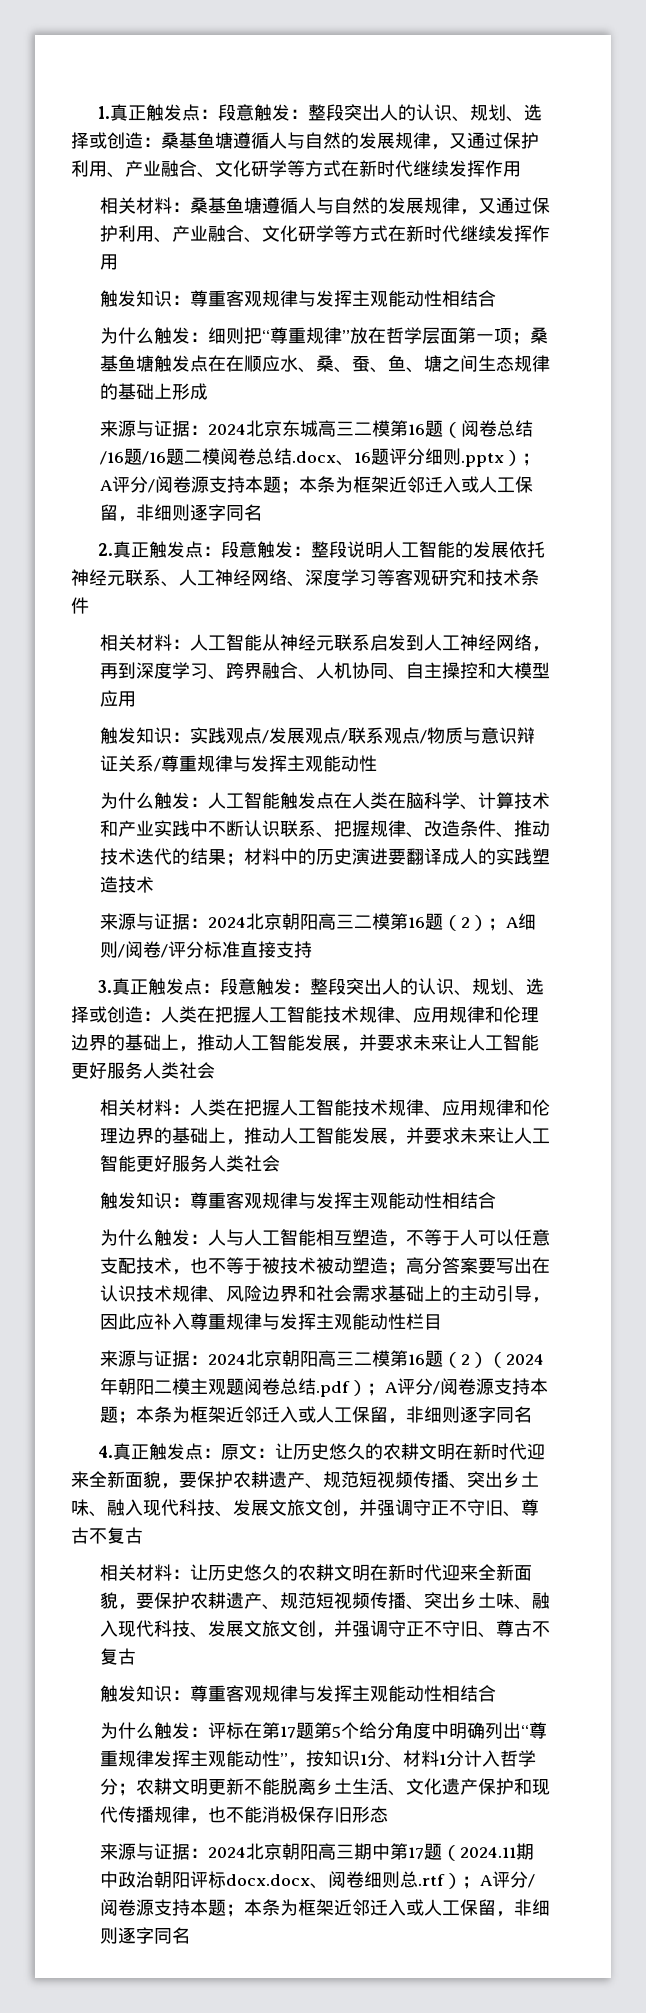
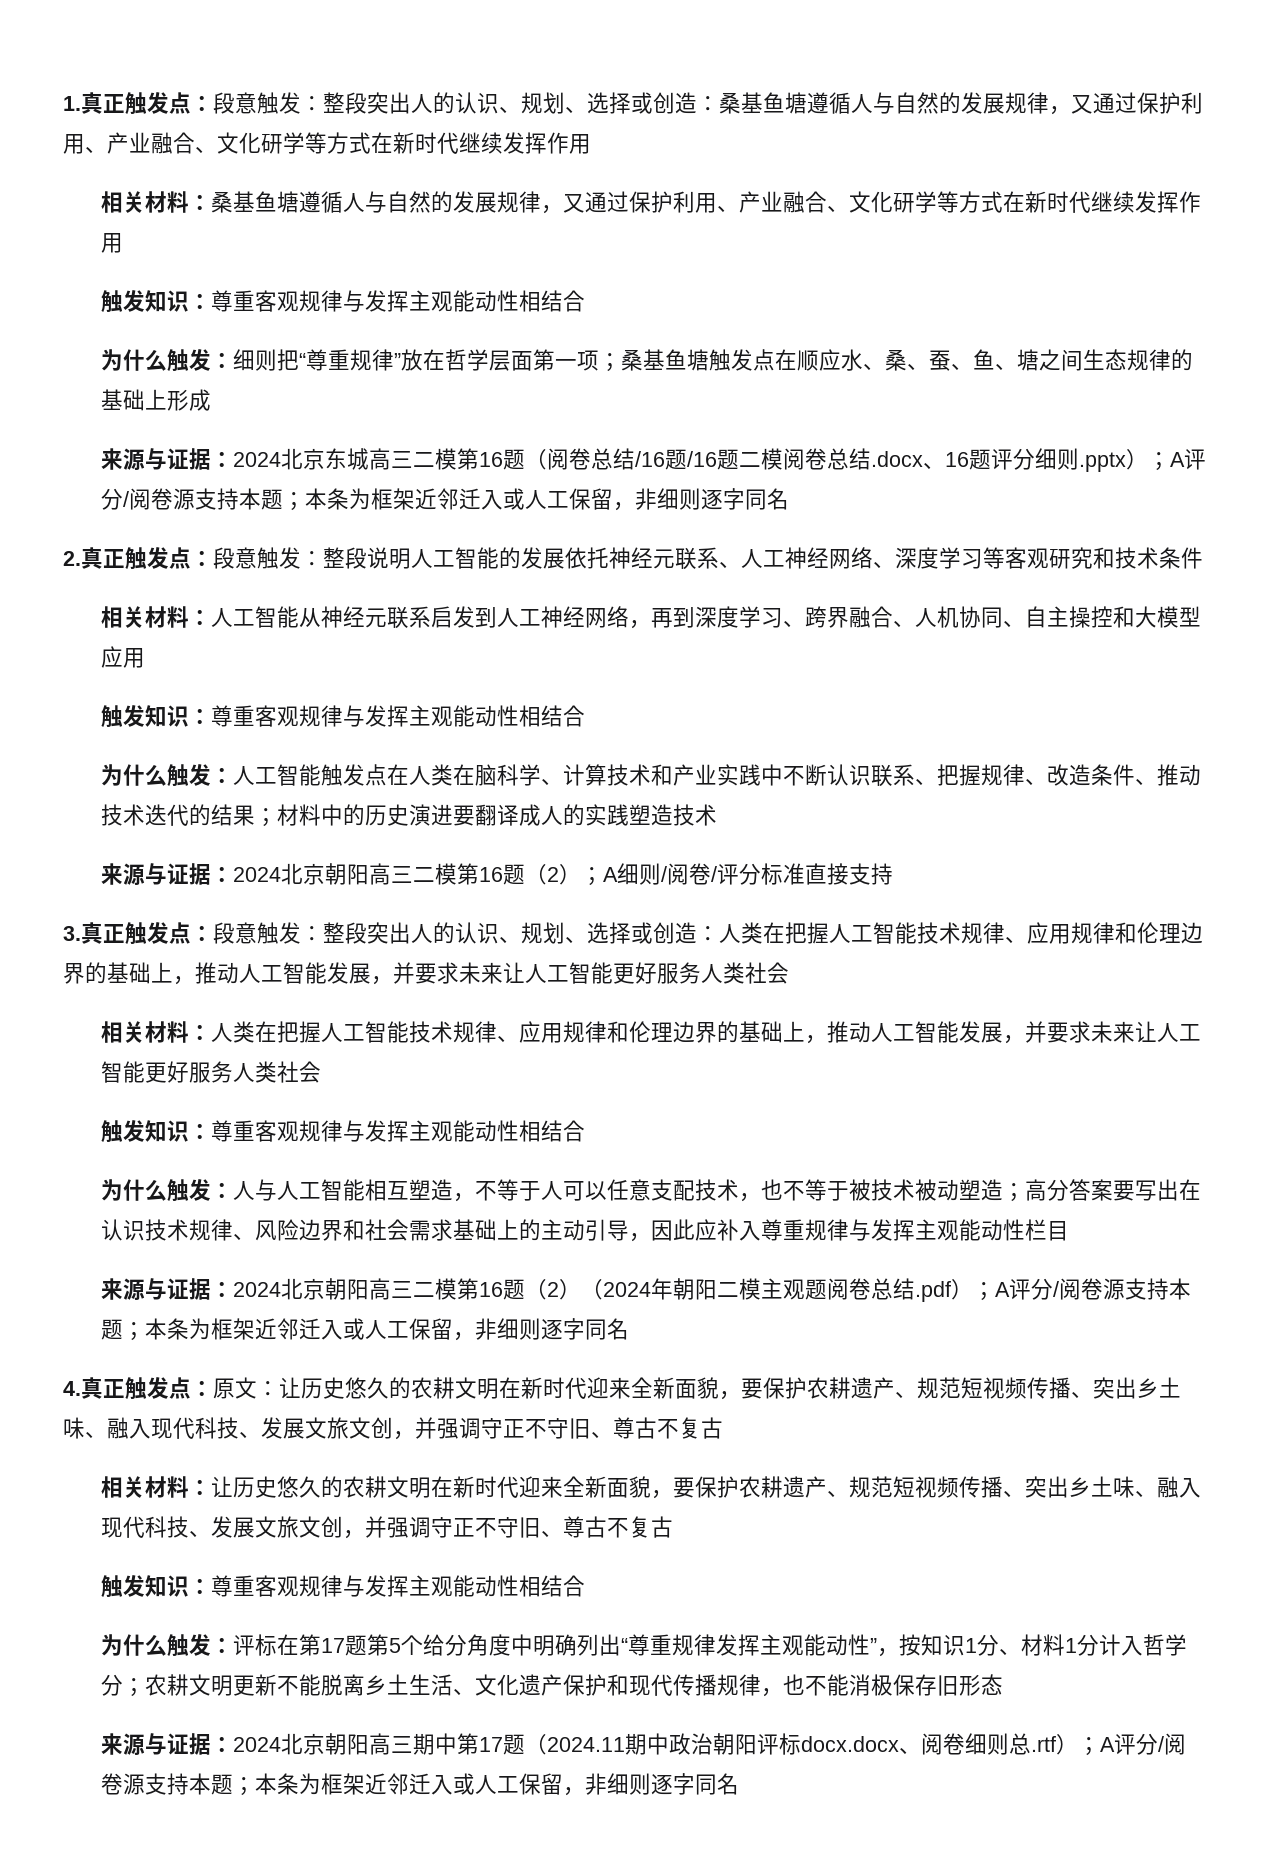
- 为什么触发：细则把“尊重规律”放在哲学层面第一项；桑基鱼塘触发点在在顺应水、桑、蚕、鱼、塘之间生态规律的基础上形成
+ 为什么触发：细则把“尊重规律”放在哲学层面第一项；桑基鱼塘触发点在顺应水、桑、蚕、鱼、塘之间生态规律的基础上形成
  相关材料：人工智能从神经元联系启发到人工神经网络，再到深度学习、跨界融合、人机协同、自主操控和大模型应用
- 触发知识：实践观点/发展观点/联系观点/物质与意识辩证关系/尊重规律与发挥主观能动性
+ 触发知识：尊重客观规律与发挥主观能动性相结合

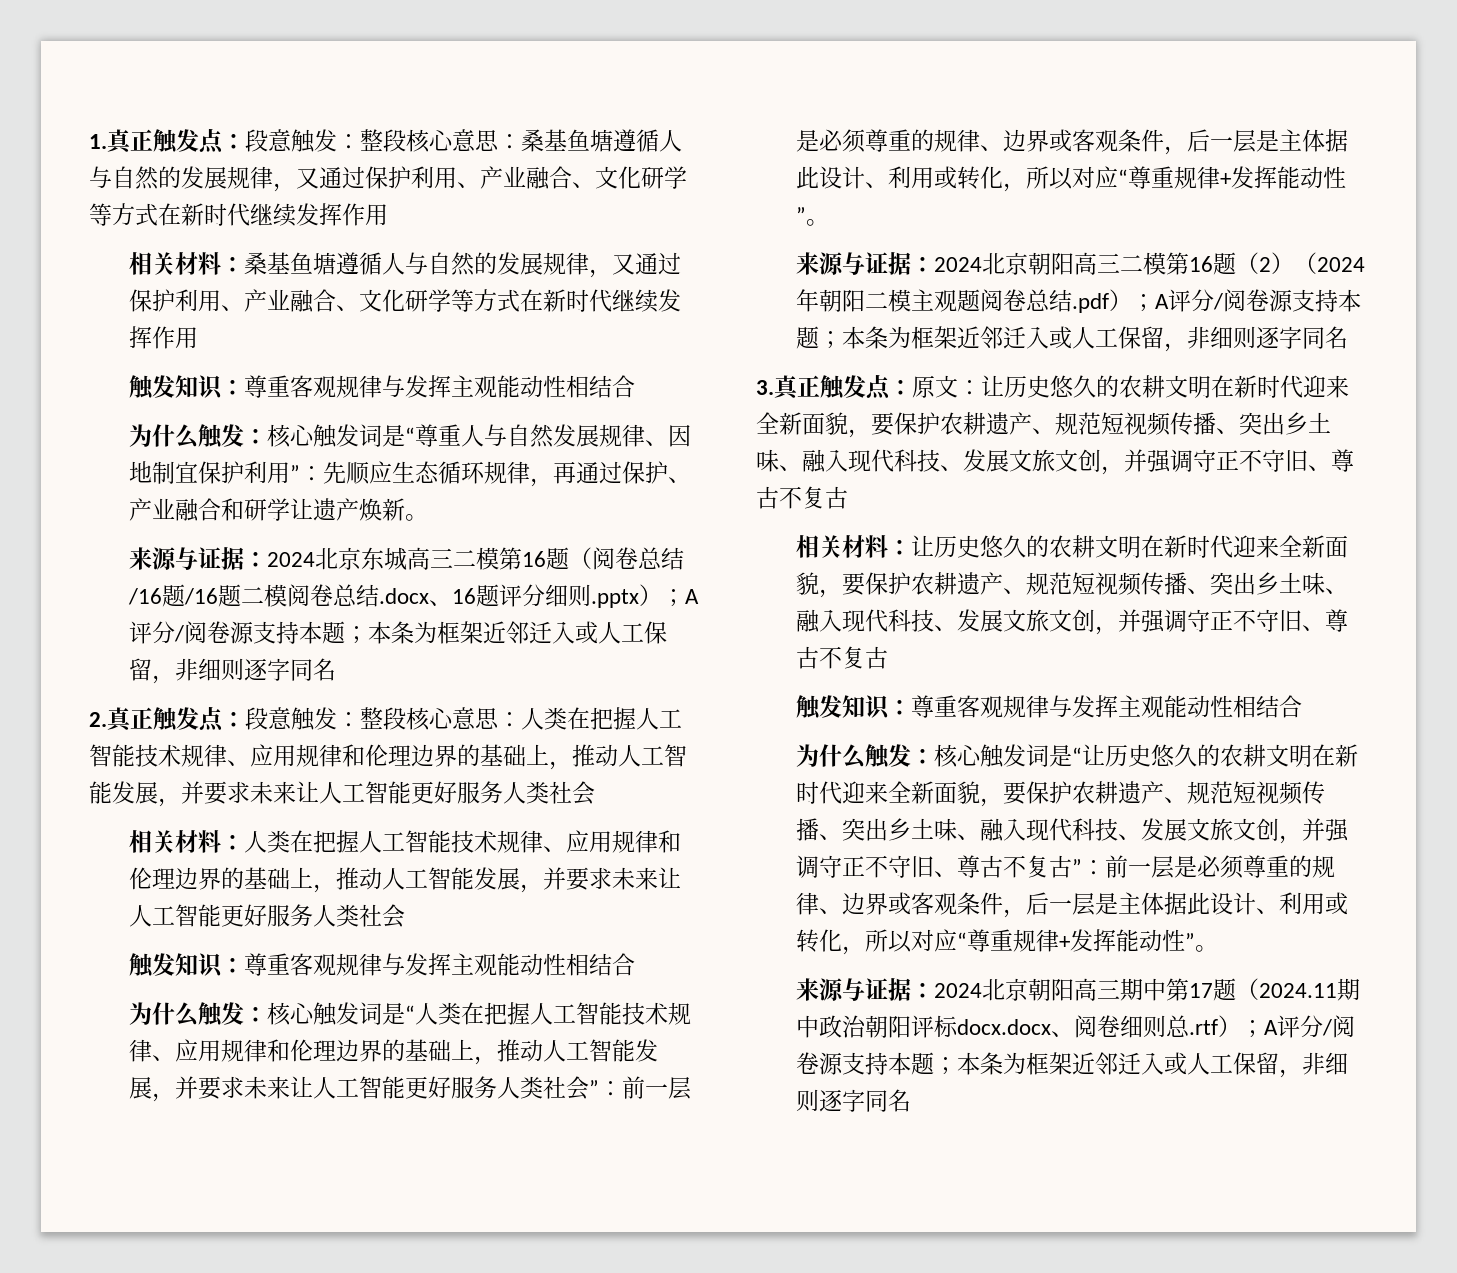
- 1.真正触发点：段意触发：整段突出人的认识、规划、选择或创造：桑基鱼塘遵循人与自然的发展规律，又通过保护利用、产业融合、文化研学等方式在新时代继续发挥作用
+ 1.真正触发点：段意触发：整段核心意思：桑基鱼塘遵循人与自然的发展规律，又通过保护利用、产业融合、文化研学等方式在新时代继续发挥作用
- 为什么触发：细则把“尊重规律”放在哲学层面第一项；桑基鱼塘触发点在顺应水、桑、蚕、鱼、塘之间生态规律的基础上形成
+ 为什么触发：核心触发词是“尊重人与自然发展规律、因地制宜保护利用”：先顺应生态循环规律，再通过保护、产业融合和研学让遗产焕新。
- 2.真正触发点：段意触发：整段说明人工智能的发展依托神经元联系、人工神经网络、深度学习等客观研究和技术条件
- 相关材料：人工智能从神经元联系启发到人工神经网络，再到深度学习、跨界融合、人机协同、自主操控和大模型应用
- 触发知识：尊重客观规律与发挥主观能动性相结合
- 为什么触发：人工智能触发点在人类在脑科学、计算技术和产业实践中不断认识联系、把握规律、改造条件、推动技术迭代的结果；材料中的历史演进要翻译成人的实践塑造技术
- 来源与证据：2024北京朝阳高三二模第16题（2）；A细则/阅卷/评分标准直接支持
- 3.真正触发点：段意触发：整段突出人的认识、规划、选择或创造：人类在把握人工智能技术规律、应用规律和伦理边界的基础上，推动人工智能发展，并要求未来让人工智能更好服务人类社会
+ 2.真正触发点：段意触发：整段核心意思：人类在把握人工智能技术规律、应用规律和伦理边界的基础上，推动人工智能发展，并要求未来让人工智能更好服务人类社会
- 为什么触发：人与人工智能相互塑造，不等于人可以任意支配技术，也不等于被技术被动塑造；高分答案要写出在认识技术规律、风险边界和社会需求基础上的主动引导，因此应补入尊重规律与发挥主观能动性栏目
+ 为什么触发：核心触发词是“人类在把握人工智能技术规律、应用规律和伦理边界的基础上，推动人工智能发展，并要求未来让人工智能更好服务人类社会”：前一层是必须尊重的规律、边界或客观条件，后一层是主体据此设计、利用或转化，所以对应“尊重规律+发挥能动性”。
- 4.真正触发点：原文：让历史悠久的农耕文明在新时代迎来全新面貌，要保护农耕遗产、规范短视频传播、突出乡土味、融入现代科技、发展文旅文创，并强调守正不守旧、尊古不复古
+ 3.真正触发点：原文：让历史悠久的农耕文明在新时代迎来全新面貌，要保护农耕遗产、规范短视频传播、突出乡土味、融入现代科技、发展文旅文创，并强调守正不守旧、尊古不复古
- 为什么触发：评标在第17题第5个给分角度中明确列出“尊重规律发挥主观能动性”，按知识1分、材料1分计入哲学分；农耕文明更新不能脱离乡土生活、文化遗产保护和现代传播规律，也不能消极保存旧形态
+ 为什么触发：核心触发词是“让历史悠久的农耕文明在新时代迎来全新面貌，要保护农耕遗产、规范短视频传播、突出乡土味、融入现代科技、发展文旅文创，并强调守正不守旧、尊古不复古”：前一层是必须尊重的规律、边界或客观条件，后一层是主体据此设计、利用或转化，所以对应“尊重规律+发挥能动性”。

